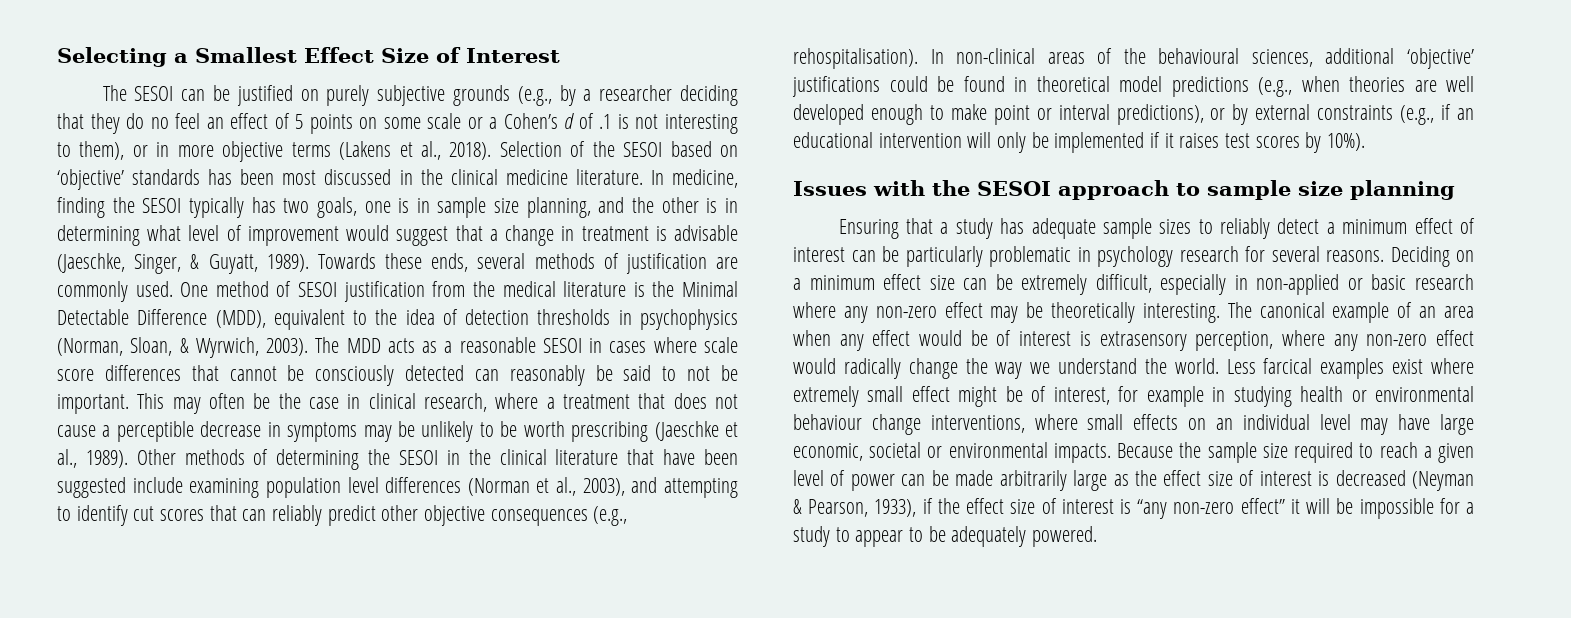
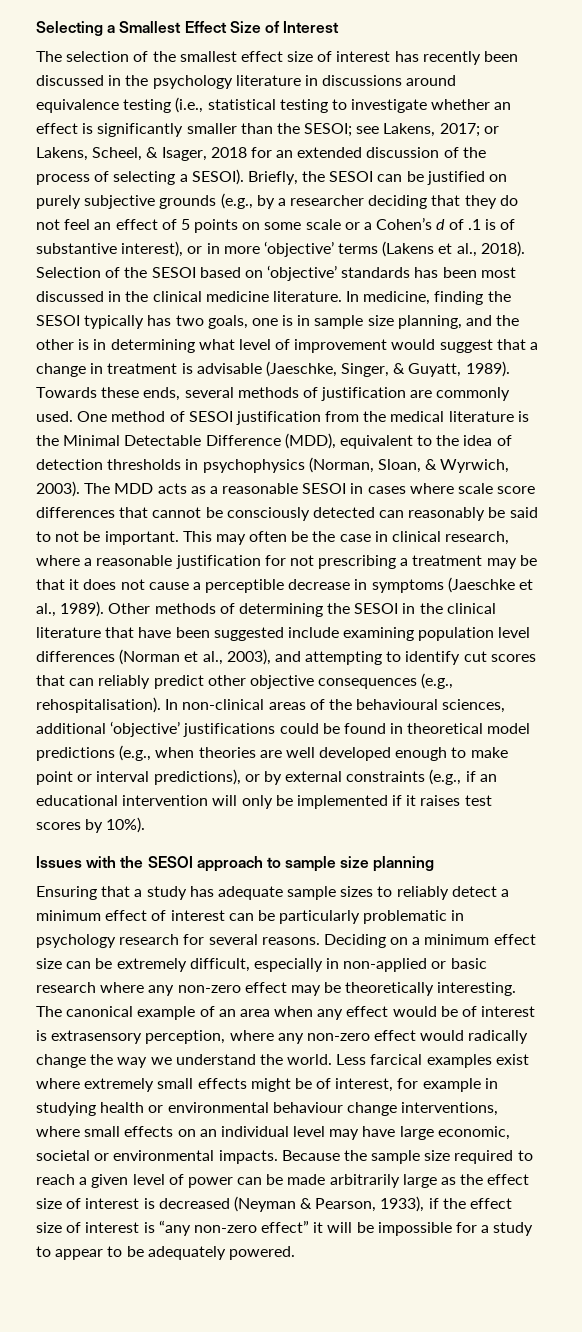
- The SESOI can be justified on purely subjective grounds (e.g., by a researcher deciding that they do no feel an effect of 5 points on some scale or a Cohen’s d of .1 is not interesting to them), or in more objective terms (Lakens et al., 2018).
+ The selection of the smallest effect size of interest has recently been discussed in the psychology literature in discussions around equivalence testing (i.e., statistical testing to investigate whether an effect is significantly smaller than the SESOI; see Lakens, 2017; or Lakens, Scheel, & Isager, 2018 for an extended discussion of the process of selecting a SESOI). Briefly, the SESOI can be justified on purely subjective grounds (e.g., by a researcher deciding that they do not feel an effect of 5 points on some scale or a Cohen’s d of .1 is of substantive interest), or in more ‘objective’ terms (Lakens et al., 2018).
- This may often be the case in clinical research, where a treatment that does not cause a perceptible decrease in symptoms may be unlikely to be worth prescribing (Jaeschke et al., 1989).
+ This may often be the case in clinical research, where a reasonable justification for not prescribing a treatment may be that it does not cause a perceptible decrease in symptoms (Jaeschke et al., 1989).
- Less farcical examples exist where extremely small effect might be of interest, for example in studying health or environmental behaviour change interventions, where small effects on an individual level may have large economic, societal or environmental impacts.
+ Less farcical examples exist where extremely small effects might be of interest, for example in studying health or environmental behaviour change interventions, where small effects on an individual level may have large economic, societal or environmental impacts.

